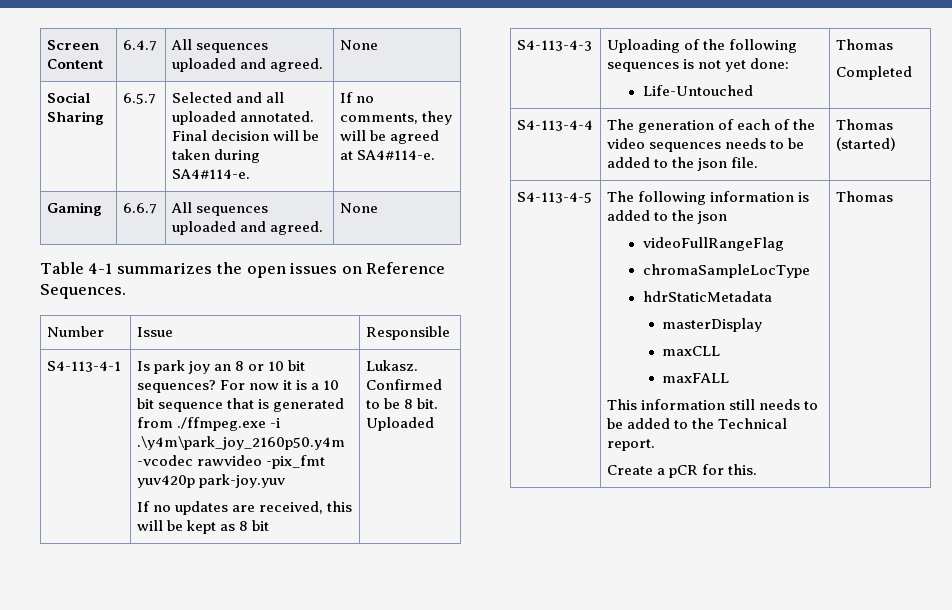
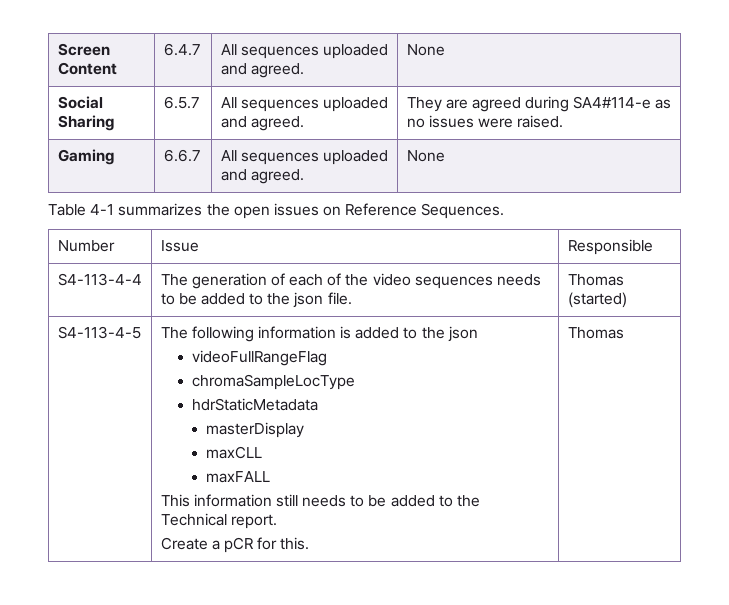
- Social Sharing | 6.5.7 | Selected and all uploaded annotated. Final decision will be taken during SA4#114-e. | If no comments, they will be agreed at SA4#114-e.
+ Social Sharing | 6.5.7 | All sequences uploaded and agreed. | They are agreed during SA4#114-e as no issues were raised.
- S4-113-4-1 | Is park joy an 8 or 10 bit sequences? For now it is a 10 bit sequence that is generated from ./ffmpeg.exe -i .\y4m\park_joy_2160p50.y4m -vcodec rawvideo -pix_fmt yuv420p park-joy.yuv
- If no updates are received, this will be kept as 8 bit | Lukasz. Confirmed to be 8 bit. Uploaded
- S4-113-4-3 | Uploading of the following sequences is not yet done:
- Life-Untouched | Thomas
- Completed

